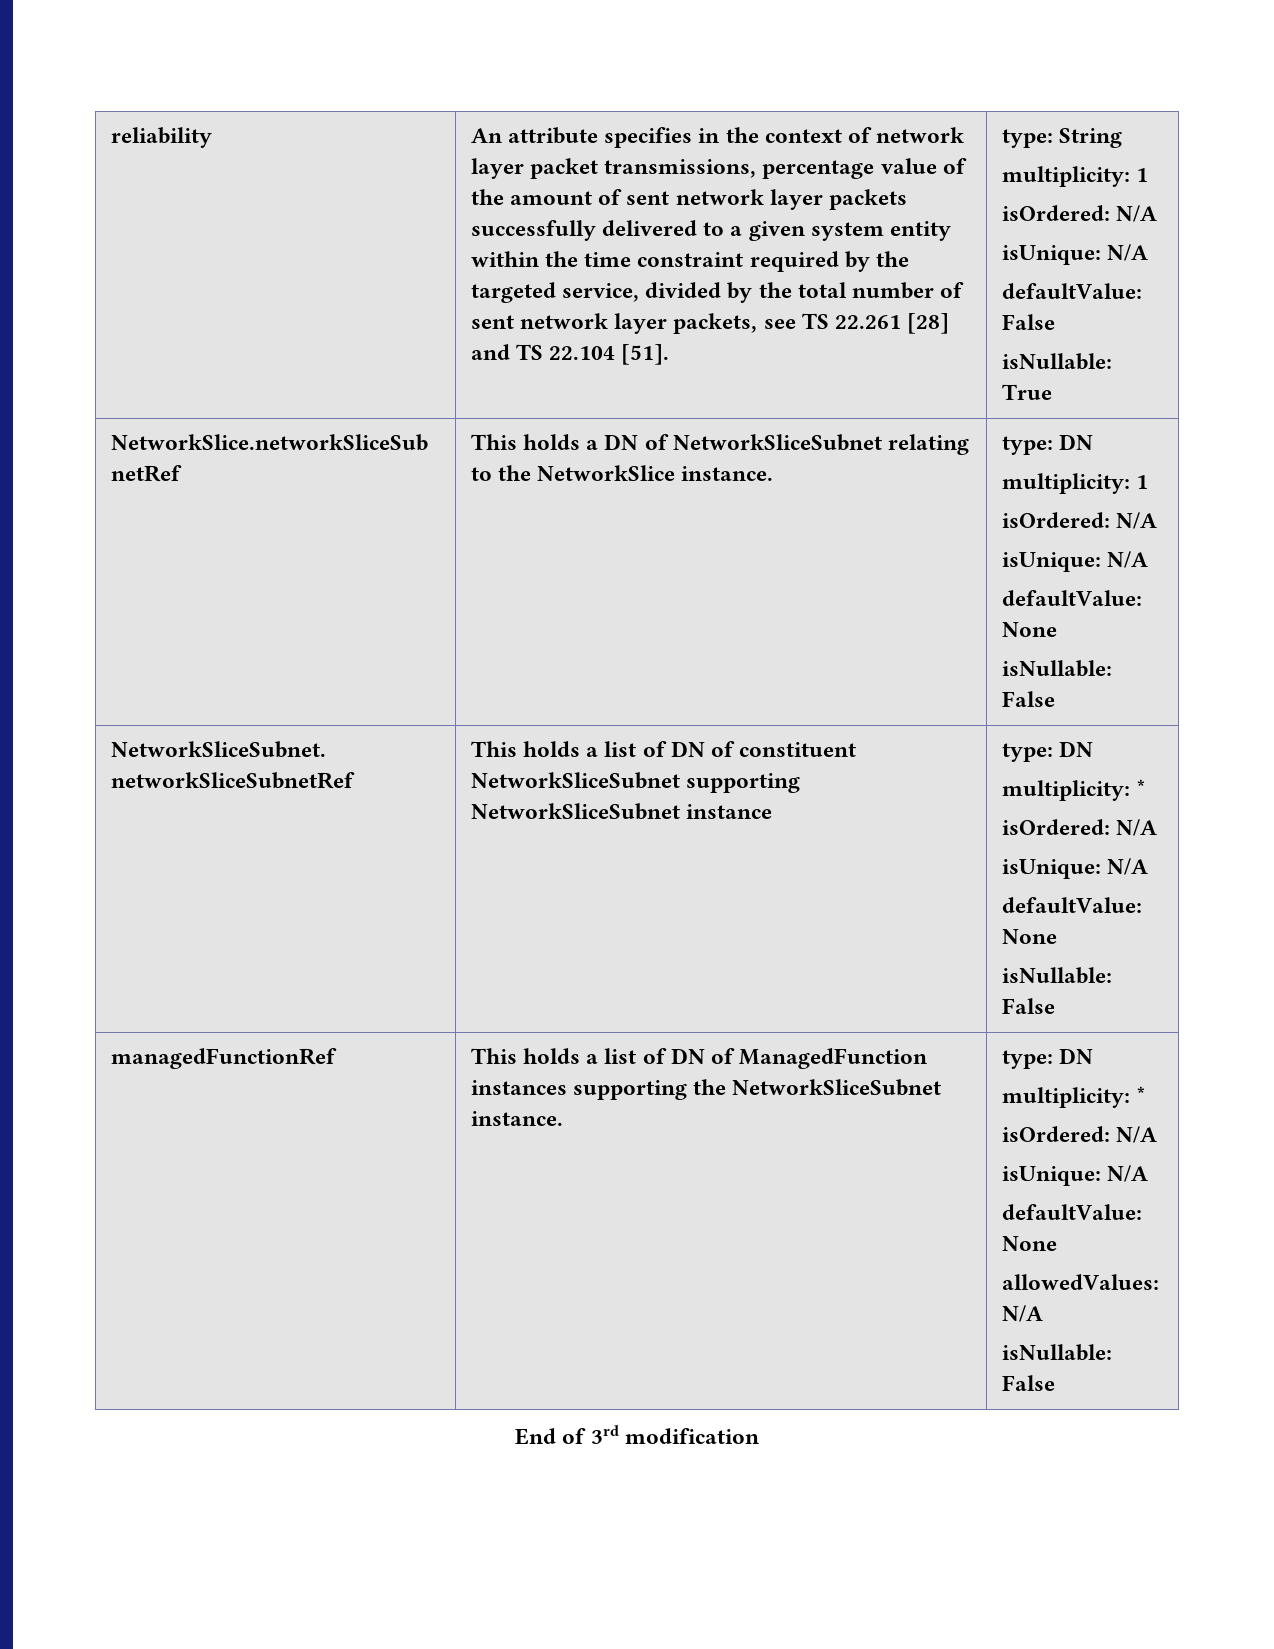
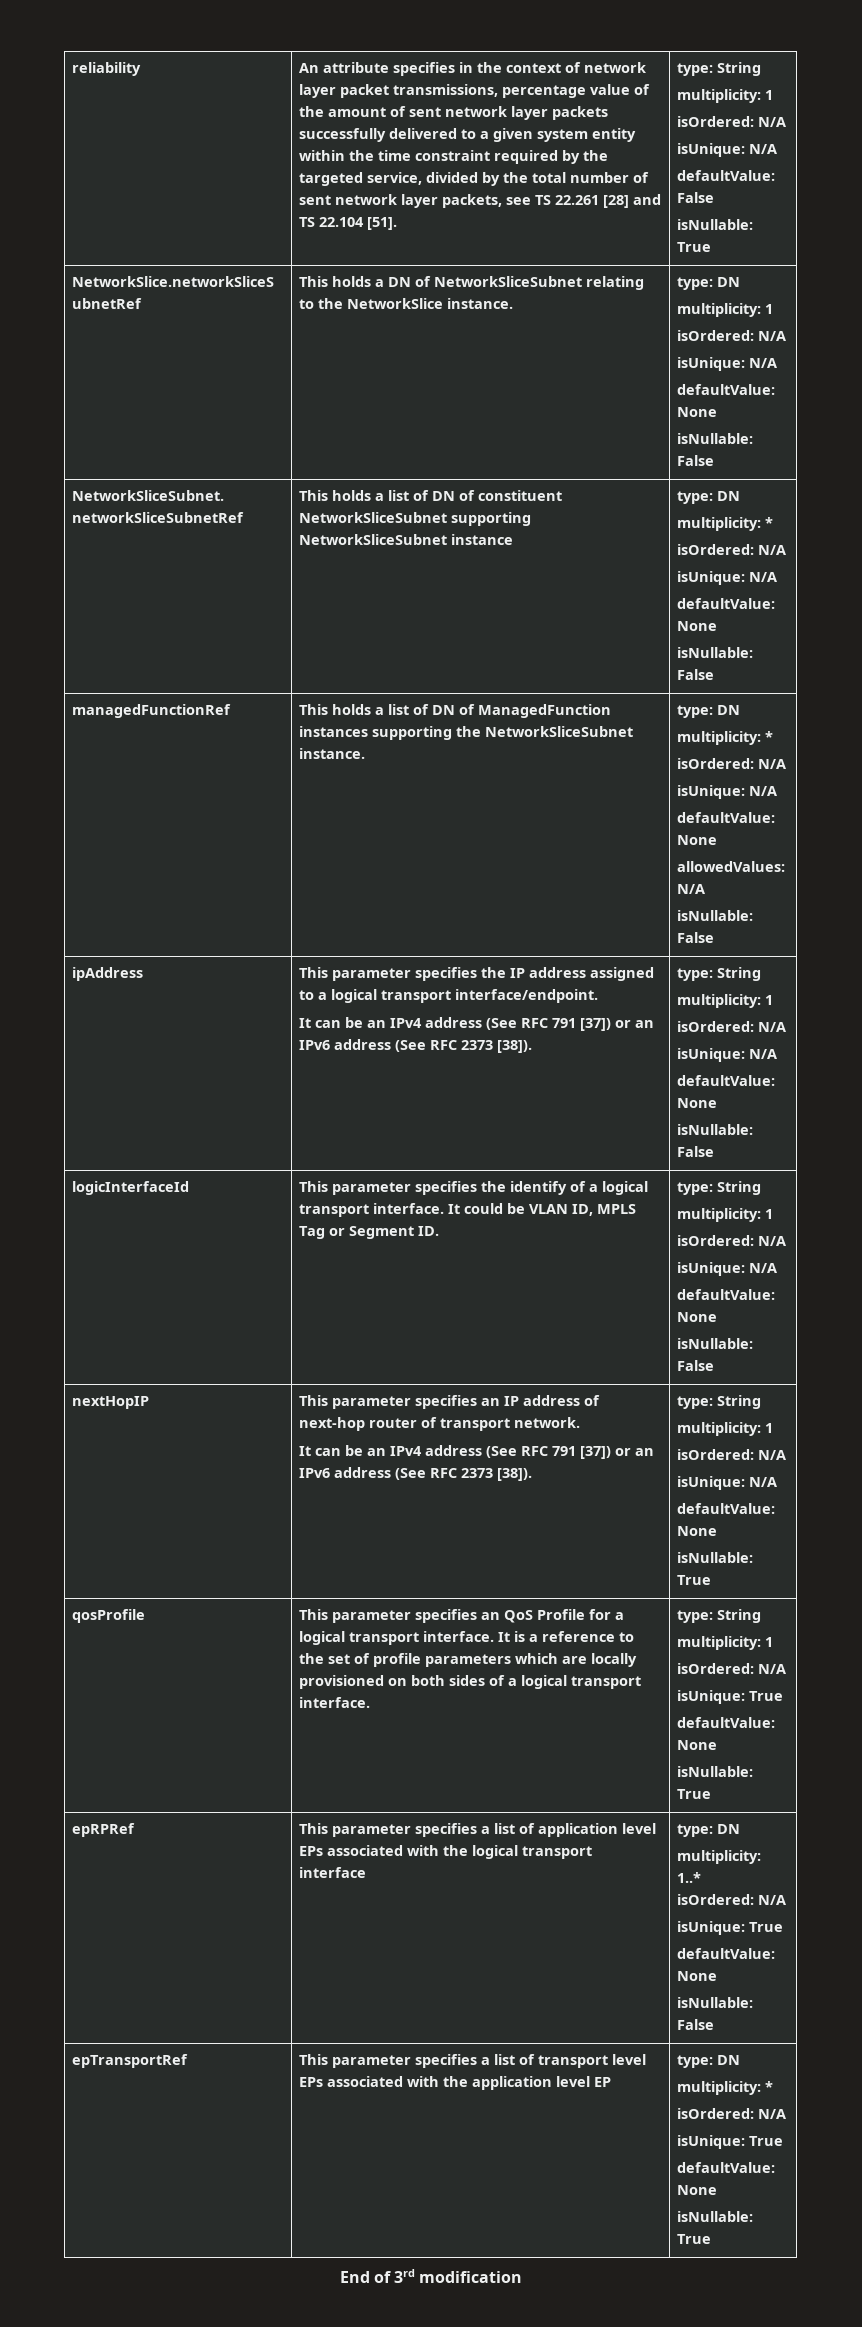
+ ipAddress | This parameter specifies the IP address assigned to a logical transport interface/endpoint.
+ It can be an IPv4 address (See RFC 791 [37]) or an IPv6 address (See RFC 2373 [38]). | type: String
+ multiplicity: 1
+ isOrdered: N/A
+ isUnique: N/A
+ defaultValue: None
+ isNullable: False
+ logicInterfaceId | This parameter specifies the identify of a logical transport interface. It could be VLAN ID, MPLS Tag or Segment ID. | type: String
+ multiplicity: 1
+ isOrdered: N/A
+ isUnique: N/A
+ defaultValue: None
+ isNullable: False
+ nextHopIP | This parameter specifies an IP address of next-hop router of transport network.
+ It can be an IPv4 address (See RFC 791 [37]) or an IPv6 address (See RFC 2373 [38]). | type: String
+ multiplicity: 1
+ isOrdered: N/A
+ isUnique: N/A
+ defaultValue: None
+ isNullable: True
+ qosProfile | This parameter specifies an QoS Profile for a logical transport interface. It is a reference to the set of profile parameters which are locally provisioned on both sides of a logical transport interface. | type: String
+ multiplicity: 1
+ isOrdered: N/A
+ isUnique: True
+ defaultValue: None
+ isNullable: True
+ epRPRef | This parameter specifies a list of application level EPs associated with the logical transport interface | type: DN
+ multiplicity: 1..*
+ isOrdered: N/A
+ isUnique: True
+ defaultValue: None
+ isNullable: False
+ epTransportRef | This parameter specifies a list of transport level EPs associated with the application level EP | type: DN
+ multiplicity: *
+ isOrdered: N/A
+ isUnique: True
+ defaultValue: None
+ isNullable: True

